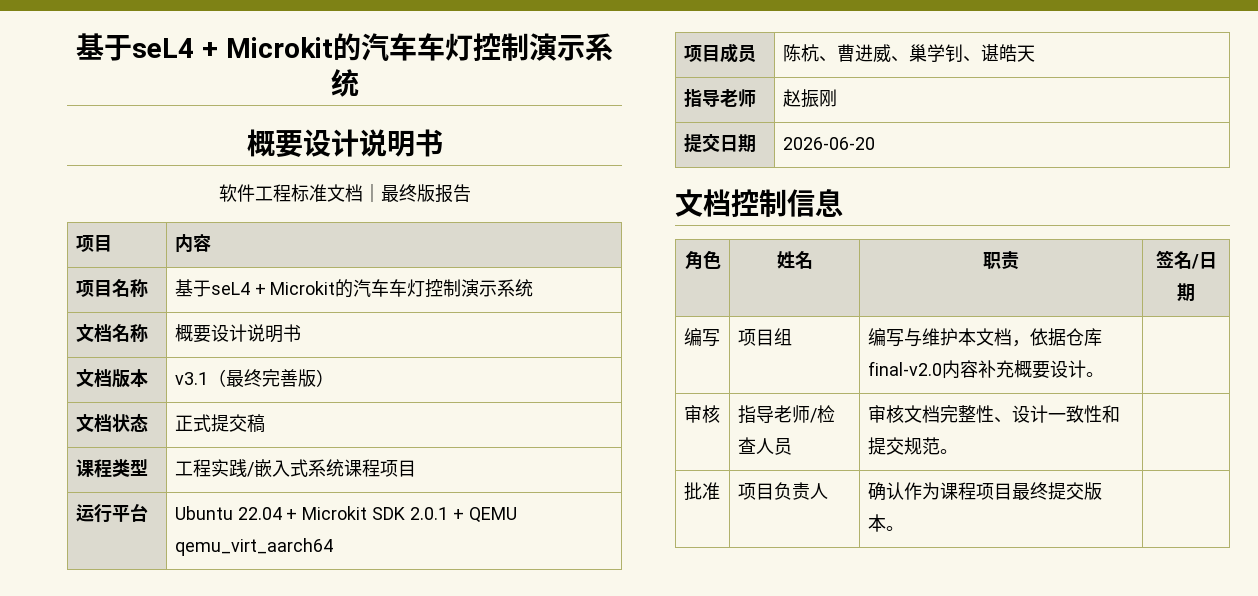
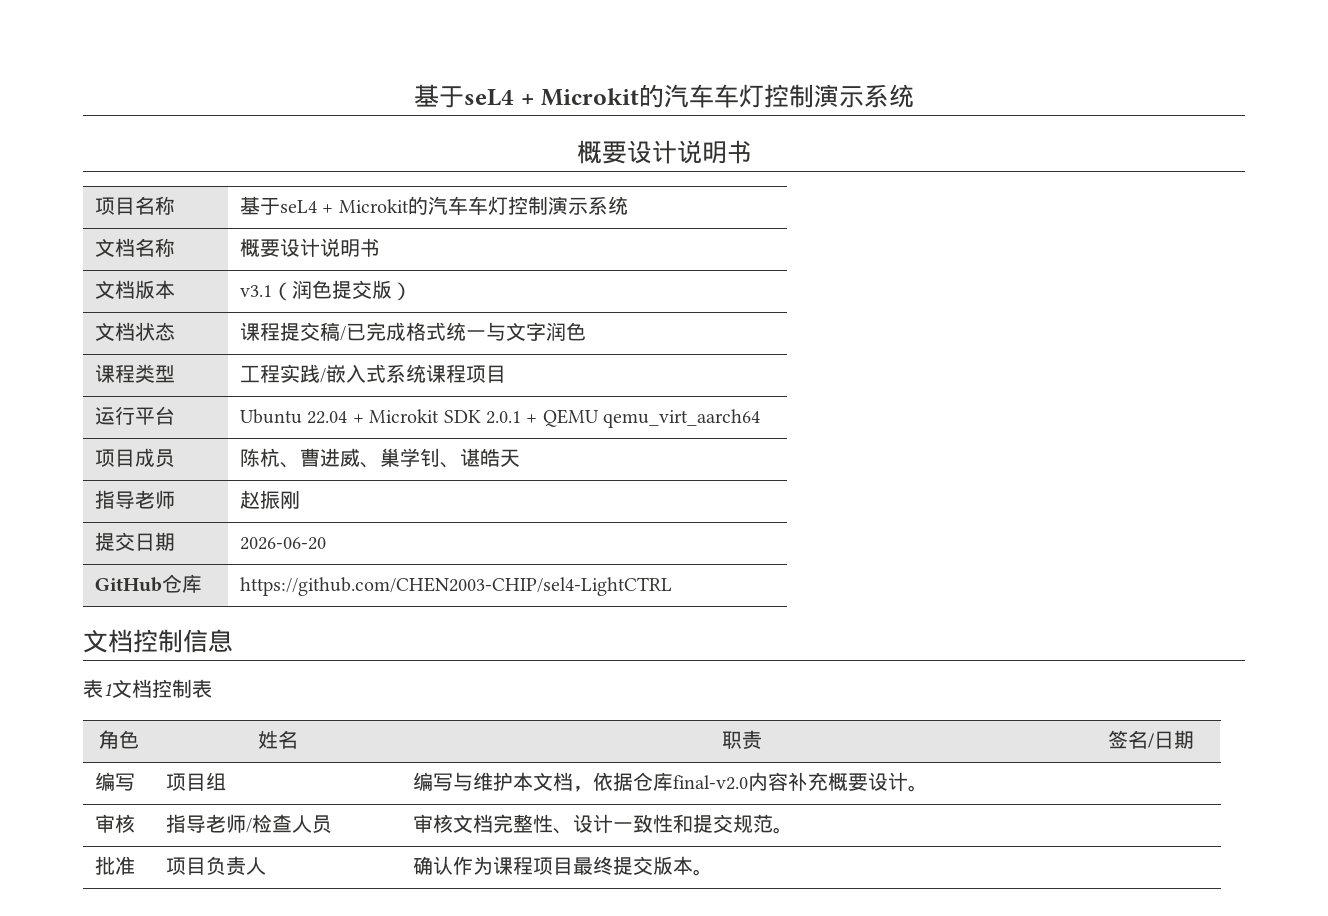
- 软件工程标准文档｜最终版报告
- 项目 | 内容
- 文档版本 | v3.1（最终完善版）
+ 文档版本 | v3.1（润色提交版）
- 文档状态 | 正式提交稿
+ 文档状态 | 课程提交稿/已完成格式统一与文字润色
+ GitHub仓库 | https://github.com/CHEN2003-CHIP/sel4-LightCTRL
+ 表1文档控制表

